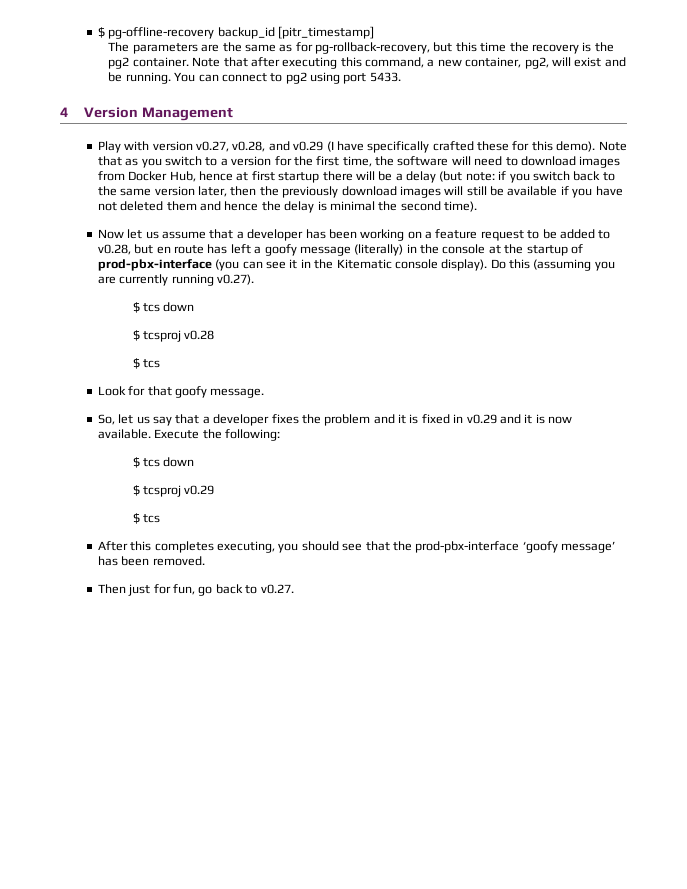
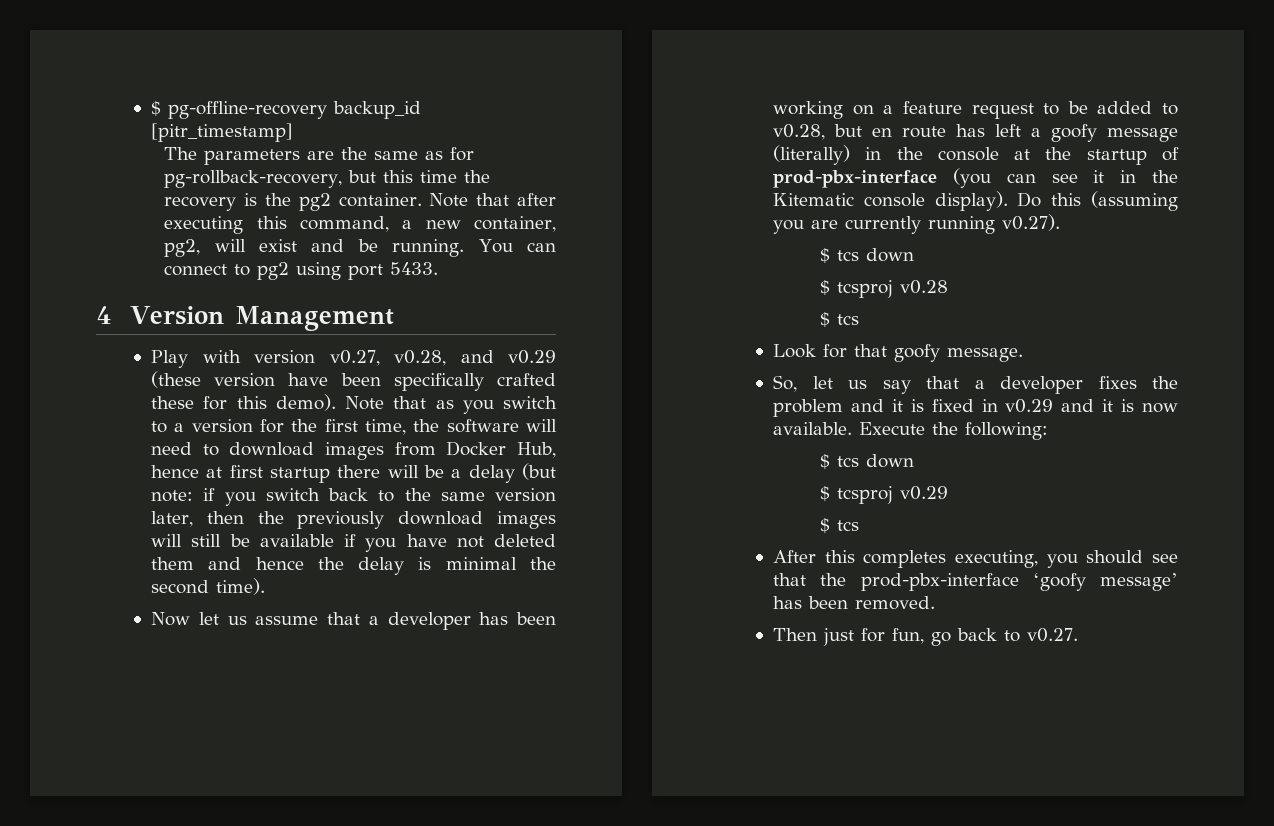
- Play with version v0.27, v0.28, and v0.29 (I have specifically crafted these for this demo).
+ Play with version v0.27, v0.28, and v0.29 (these version have been specifically crafted these for this demo).

